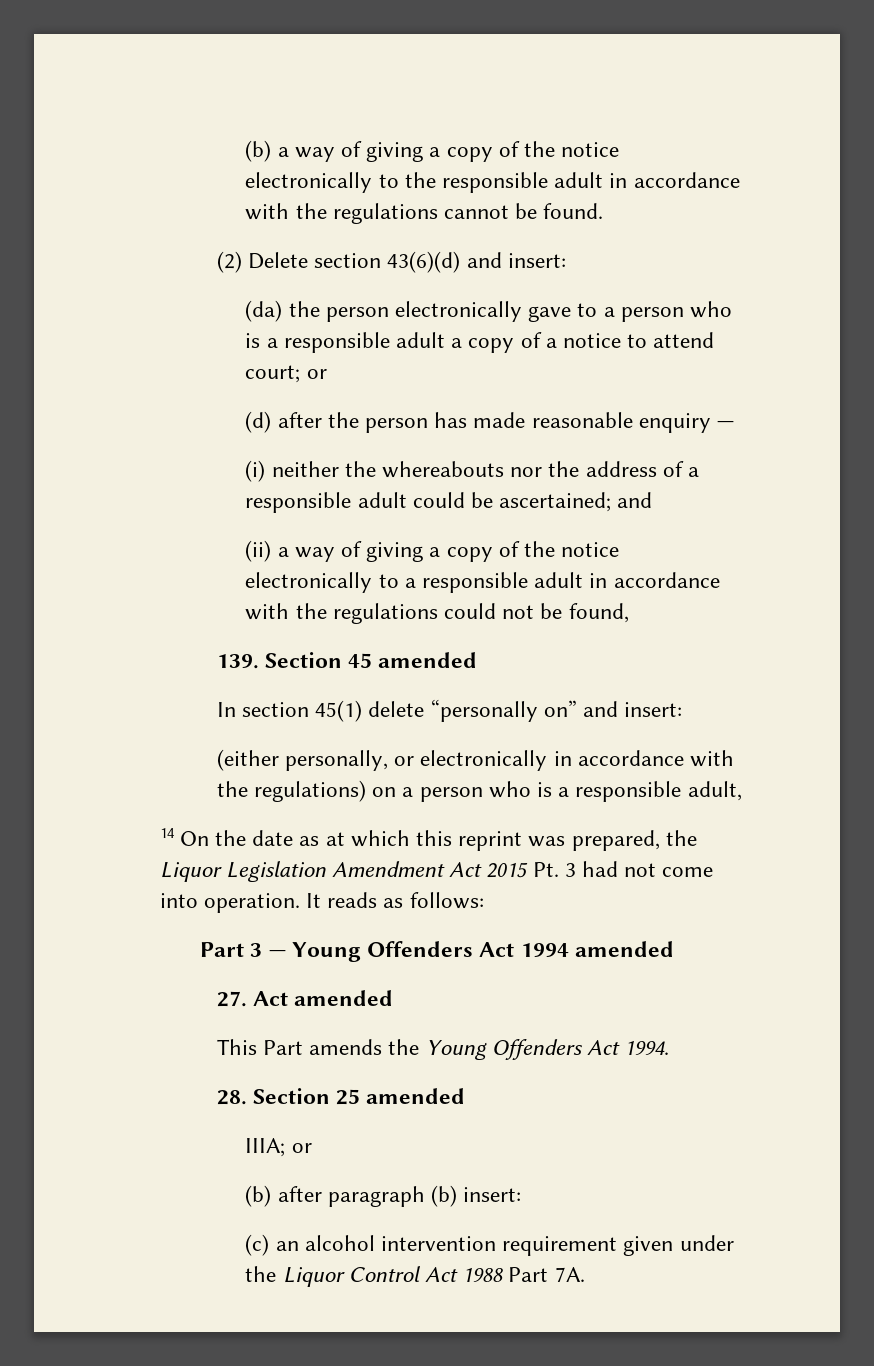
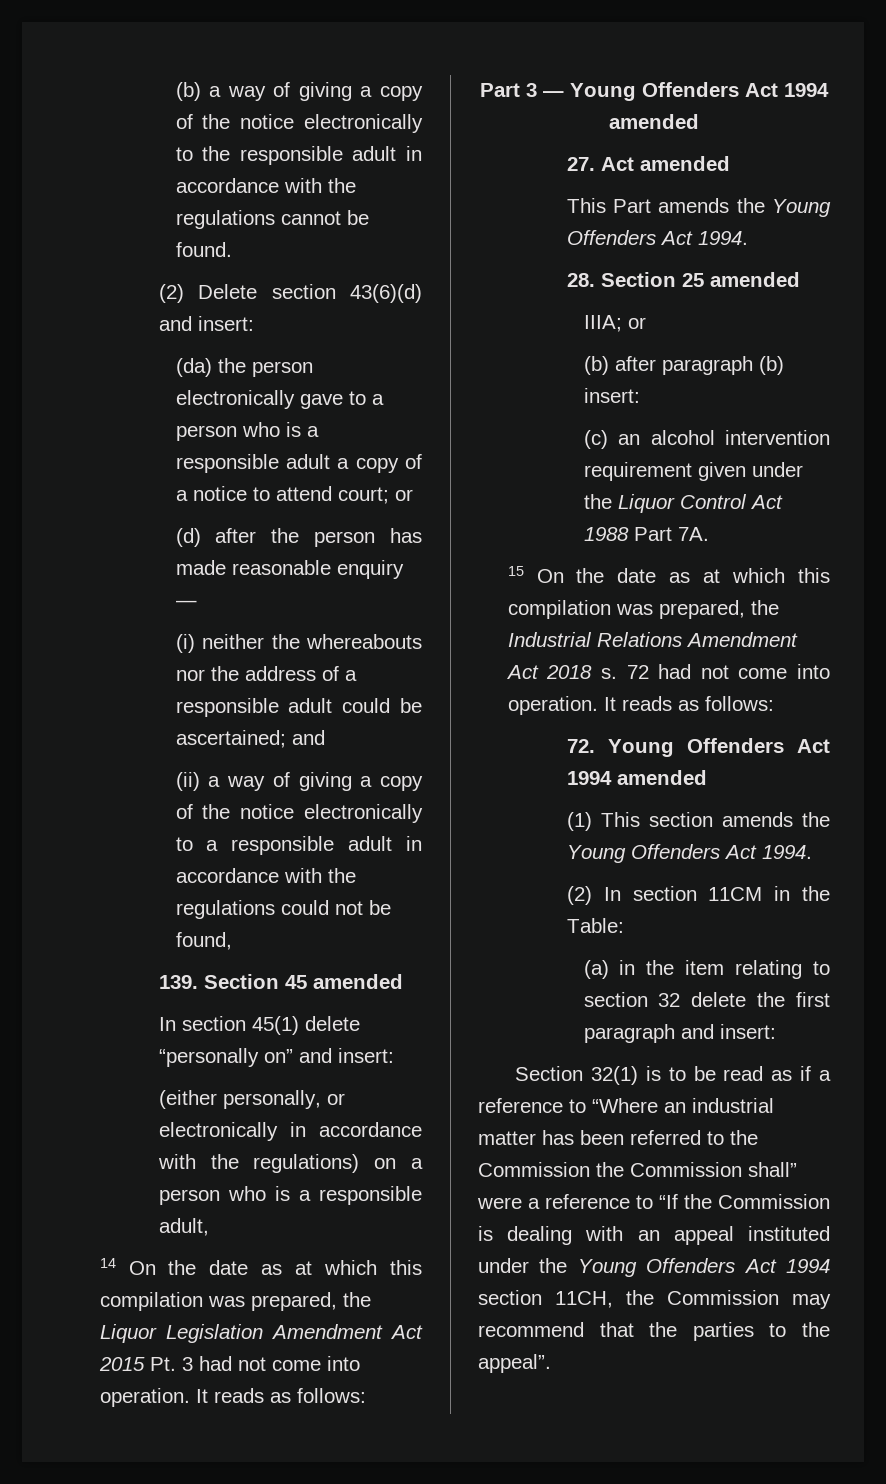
- 14 On the date as at which this reprint was prepared, the Liquor Legislation Amendment Act 2015 Pt. 3 had not come into operation.
+ 14 On the date as at which this compilation was prepared, the Liquor Legislation Amendment Act 2015 Pt. 3 had not come into operation.
+ 15 On the date as at which this compilation was prepared, the Industrial Relations Amendment Act 2018 s. 72 had not come into operation. It reads as follows:
+ 72. Young Offenders Act 1994 amended
+ (1) This section amends the Young Offenders Act 1994.
+ (2) In section 11CM in the Table:
+ (a) in the item relating to section 32 delete the first paragraph and insert:
+ Section 32(1) is to be read as if a reference to “Where an industrial matter has been referred to the Commission the Commission shall” were a reference to “If the Commission is dealing with an appeal instituted under the Young Offenders Act 1994 section 11CH, the Commission may recommend that the parties to the appeal”.

